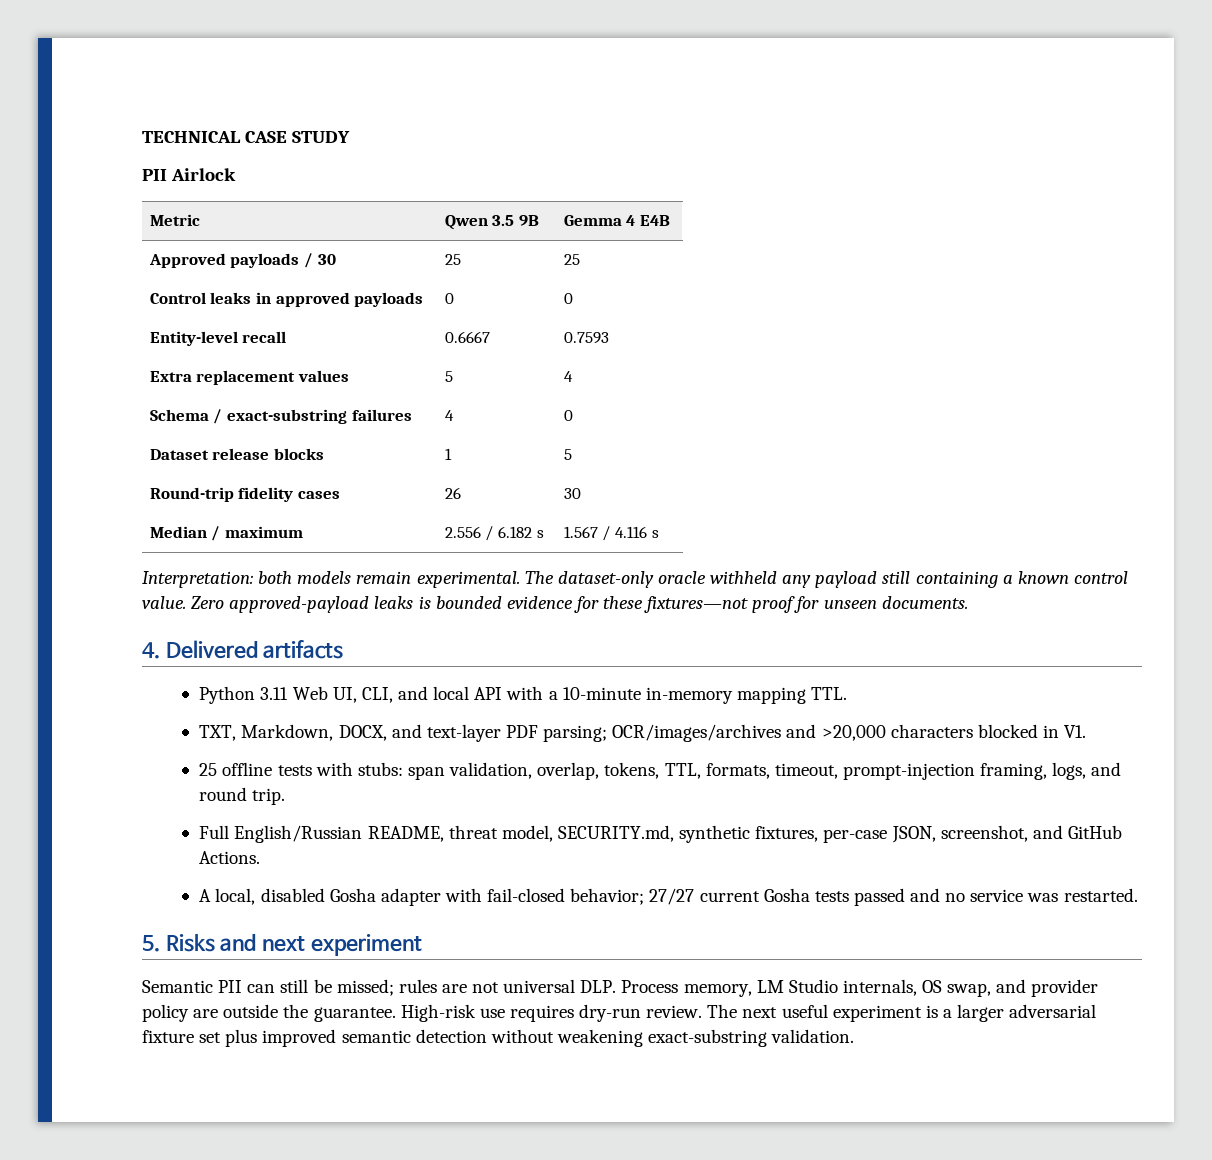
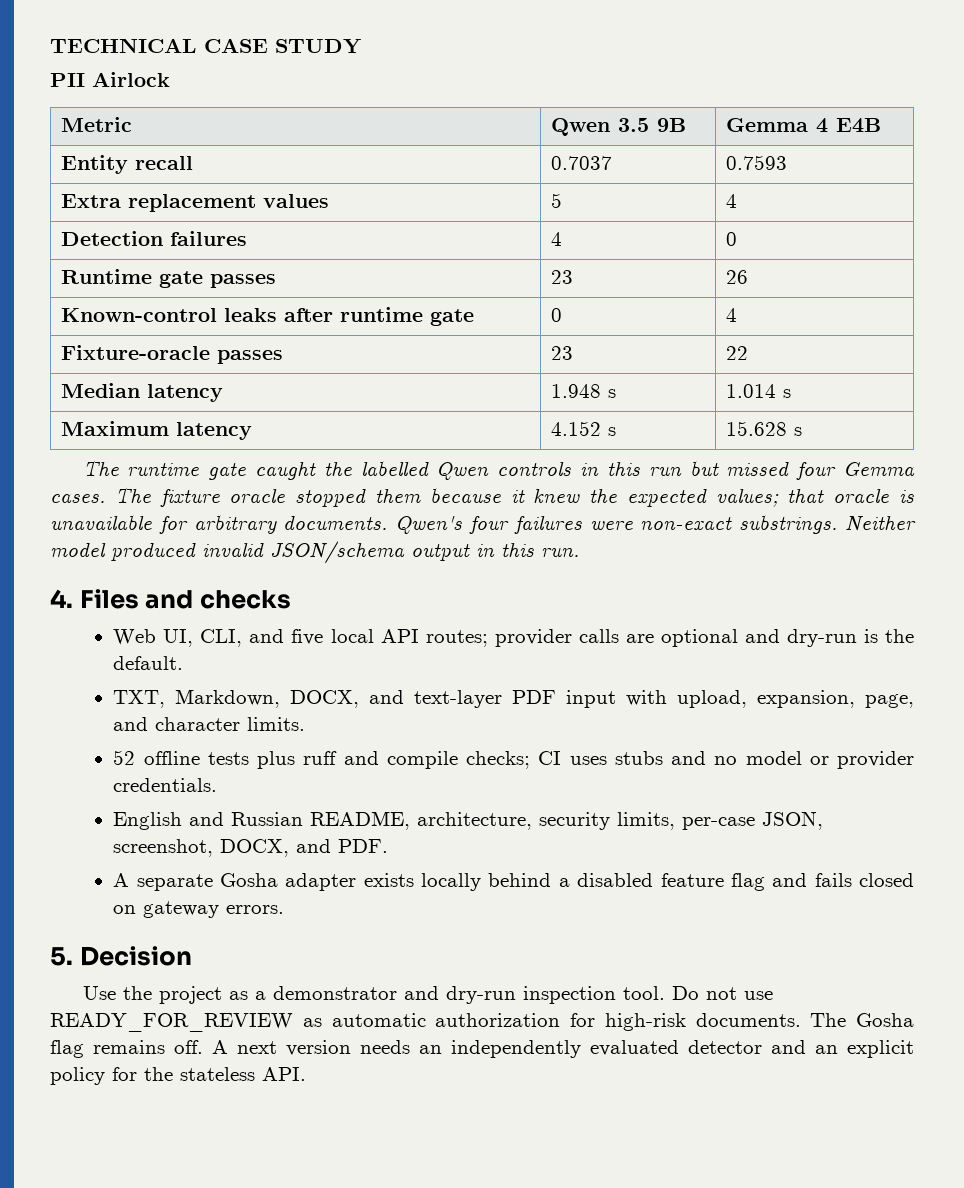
- Approved payloads / 30 | 25 | 25
- Control leaks in approved payloads | 0 | 0
- Entity-level recall | 0.6667 | 0.7593
+ Entity recall | 0.7037 | 0.7593
- Schema / exact-substring failures | 4 | 0
+ Detection failures | 4 | 0
- Dataset release blocks | 1 | 5
- Round-trip fidelity cases | 26 | 30
- Median / maximum | 2.556 / 6.182 s | 1.567 / 4.116 s
- Interpretation: both models remain experimental. The dataset-only oracle withheld any payload still containing a known control value. Zero approved-payload leaks is bounded evidence for these fixtures—not proof for unseen documents.
- 4. Delivered artifacts
- Python 3.11 Web UI, CLI, and local API with a 10-minute in-memory mapping TTL.
+ Runtime gate passes | 23 | 26
+ Known-control leaks after runtime gate | 0 | 4
+ Fixture-oracle passes | 23 | 22
+ Median latency | 1.948 s | 1.014 s
+ Maximum latency | 4.152 s | 15.628 s
+ The runtime gate caught the labelled Qwen controls in this run but missed four Gemma cases. The fixture oracle stopped them because it knew the expected values; that oracle is unavailable for arbitrary documents. Qwen's four failures were non-exact substrings. Neither model produced invalid JSON/schema output in this run.
+ 4. Files and checks
+ Web UI, CLI, and five local API routes; provider calls are optional and dry-run is the default.
- TXT, Markdown, DOCX, and text-layer PDF parsing; OCR/images/archives and >20,000 characters blocked in V1.
- 25 offline tests with stubs: span validation, overlap, tokens, TTL, formats, timeout, prompt-injection framing, logs, and round trip.
- Full English/Russian README, threat model, SECURITY.md, synthetic fixtures, per-case JSON, screenshot, and GitHub Actions.
- A local, disabled Gosha adapter with fail-closed behavior; 27/27 current Gosha tests passed and no service was restarted.
- 5. Risks and next experiment
- Semantic PII can still be missed; rules are not universal DLP. Process memory, LM Studio internals, OS swap, and provider policy are outside the guarantee. High-risk use requires dry-run review. The next useful experiment is a larger adversarial fixture set plus improved semantic detection without weakening exact-substring validation.
+ TXT, Markdown, DOCX, and text-layer PDF input with upload, expansion, page, and character limits.
+ 52 offline tests plus ruff and compile checks; CI uses stubs and no model or provider credentials.
+ English and Russian README, architecture, security limits, per-case JSON, screenshot, DOCX, and PDF.
+ A separate Gosha adapter exists locally behind a disabled feature flag and fails closed on gateway errors.
+ 5. Decision
+ Use the project as a demonstrator and dry-run inspection tool. Do not use READY_FOR_REVIEW as automatic authorization for high-risk documents. The Gosha flag remains off. A next version needs an independently evaluated detector and an explicit policy for the stateless API.

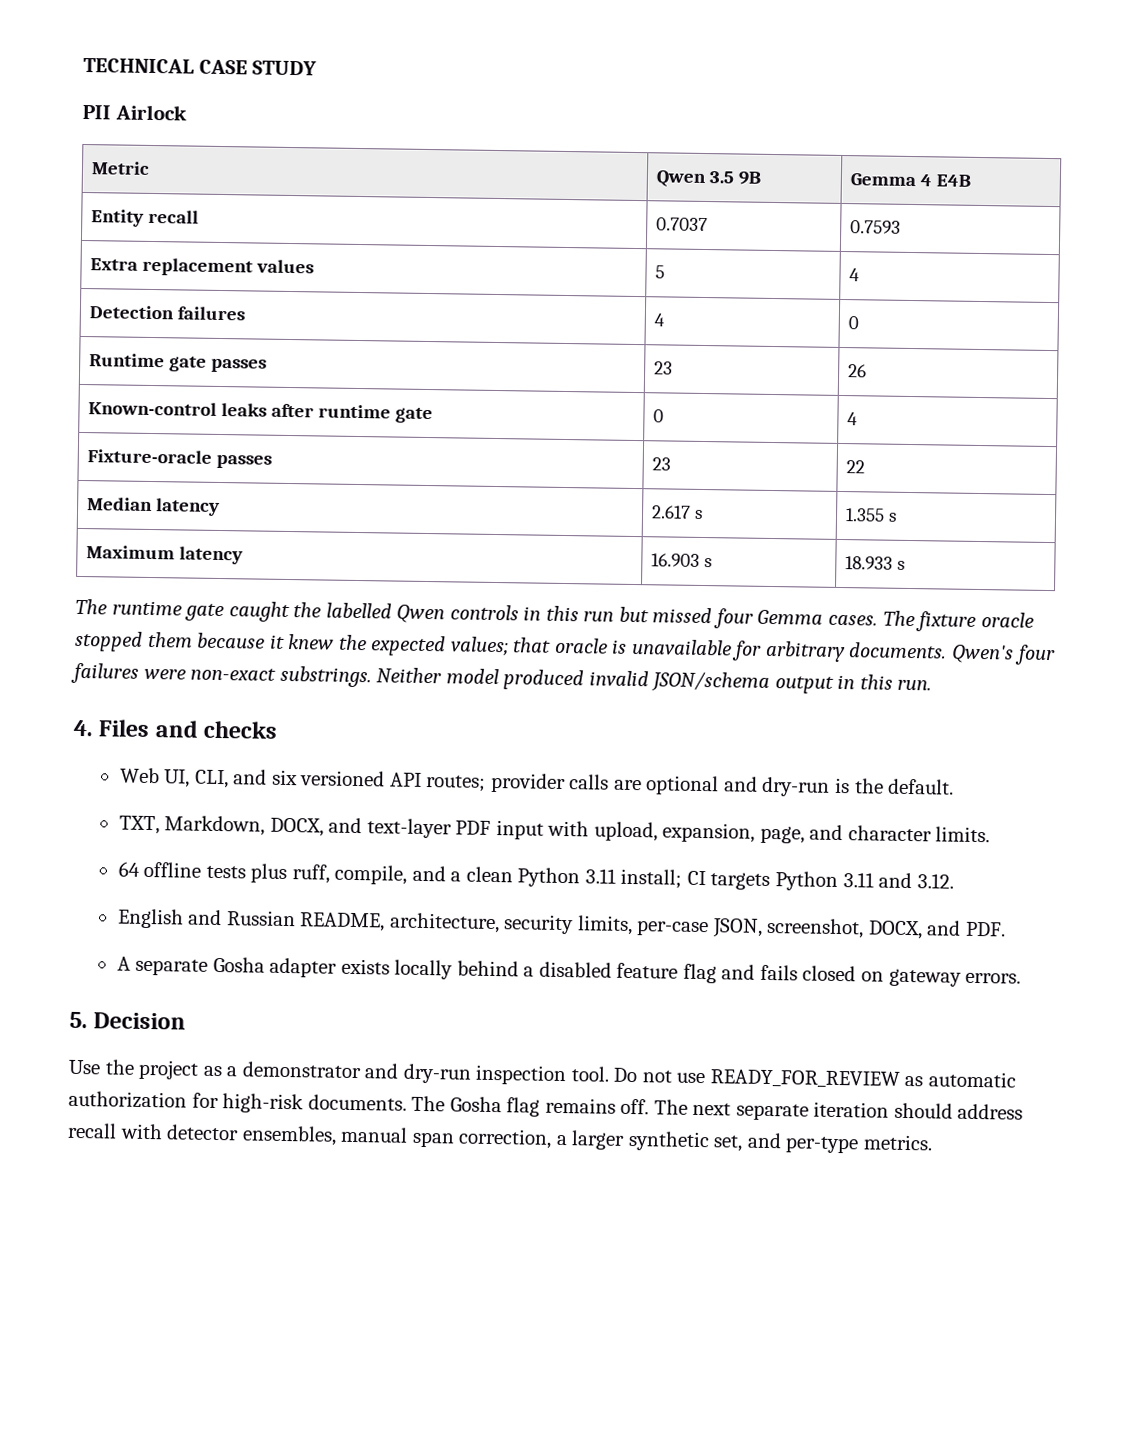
- Median latency | 1.948 s | 1.014 s
+ Median latency | 2.617 s | 1.355 s
- Maximum latency | 4.152 s | 15.628 s
+ Maximum latency | 16.903 s | 18.933 s
- Web UI, CLI, and five local API routes; provider calls are optional and dry-run is the default.
+ Web UI, CLI, and six versioned API routes; provider calls are optional and dry-run is the default.
- 52 offline tests plus ruff and compile checks; CI uses stubs and no model or provider credentials.
+ 64 offline tests plus ruff, compile, and a clean Python 3.11 install; CI targets Python 3.11 and 3.12.
- A next version needs an independently evaluated detector and an explicit policy for the stateless API.
+ The next separate iteration should address recall with detector ensembles, manual span correction, a larger synthetic set, and per-type metrics.

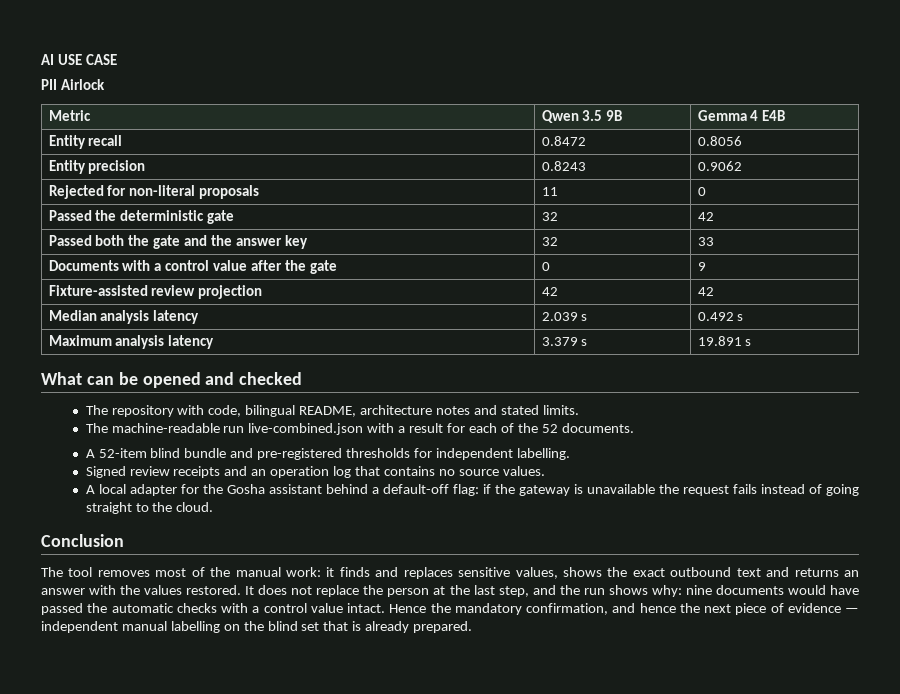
- TECHNICAL CASE STUDY
+ AI USE CASE
- Entity recall | 0.7037 | 0.7593
- Extra replacement values | 5 | 4
- Detection failures | 4 | 0
- Runtime gate passes | 23 | 26
- Known-control leaks after runtime gate | 0 | 4
- Fixture-oracle passes | 23 | 22
+ Entity recall | 0.8472 | 0.8056
+ Entity precision | 0.8243 | 0.9062
+ Rejected for non-literal proposals | 11 | 0
+ Passed the deterministic gate | 32 | 42
+ Passed both the gate and the answer key | 32 | 33
+ Documents with a control value after the gate | 0 | 9
+ Fixture-assisted review projection | 42 | 42
- Median latency | 2.617 s | 1.355 s
+ Median analysis latency | 2.039 s | 0.492 s
- Maximum latency | 16.903 s | 18.933 s
- The runtime gate caught the labelled Qwen controls in this run but missed four Gemma cases. The fixture oracle stopped them because it knew the expected values; that oracle is unavailable for arbitrary documents. Qwen's four failures were non-exact substrings. Neither model produced invalid JSON/schema output in this run.
- 4. Files and checks
- Web UI, CLI, and six versioned API routes; provider calls are optional and dry-run is the default.
- TXT, Markdown, DOCX, and text-layer PDF input with upload, expansion, page, and character limits.
- 64 offline tests plus ruff, compile, and a clean Python 3.11 install; CI targets Python 3.11 and 3.12.
- English and Russian README, architecture, security limits, per-case JSON, screenshot, DOCX, and PDF.
- A separate Gosha adapter exists locally behind a disabled feature flag and fails closed on gateway errors.
- 5. Decision
- Use the project as a demonstrator and dry-run inspection tool. Do not use READY_FOR_REVIEW as automatic authorization for high-risk documents. The Gosha flag remains off. The next separate iteration should address recall with detector ensembles, manual span correction, a larger synthetic set, and per-type metrics.
+ Maximum analysis latency | 3.379 s | 19.891 s
+ What can be opened and checked
+ The repository with code, bilingual README, architecture notes and stated limits.
+ The machine-readable run live-combined.json with a result for each of the 52 documents.
+ A 52-item blind bundle and pre-registered thresholds for independent labelling.
+ Signed review receipts and an operation log that contains no source values.
+ A local adapter for the Gosha assistant behind a default-off flag: if the gateway is unavailable the request fails instead of going straight to the cloud.
+ Conclusion
+ The tool removes most of the manual work: it finds and replaces sensitive values, shows the exact outbound text and returns an answer with the values restored. It does not replace the person at the last step, and the run shows why: nine documents would have passed the automatic checks with a control value intact. Hence the mandatory confirmation, and hence the next piece of evidence — independent manual labelling on the blind set that is already prepared.

